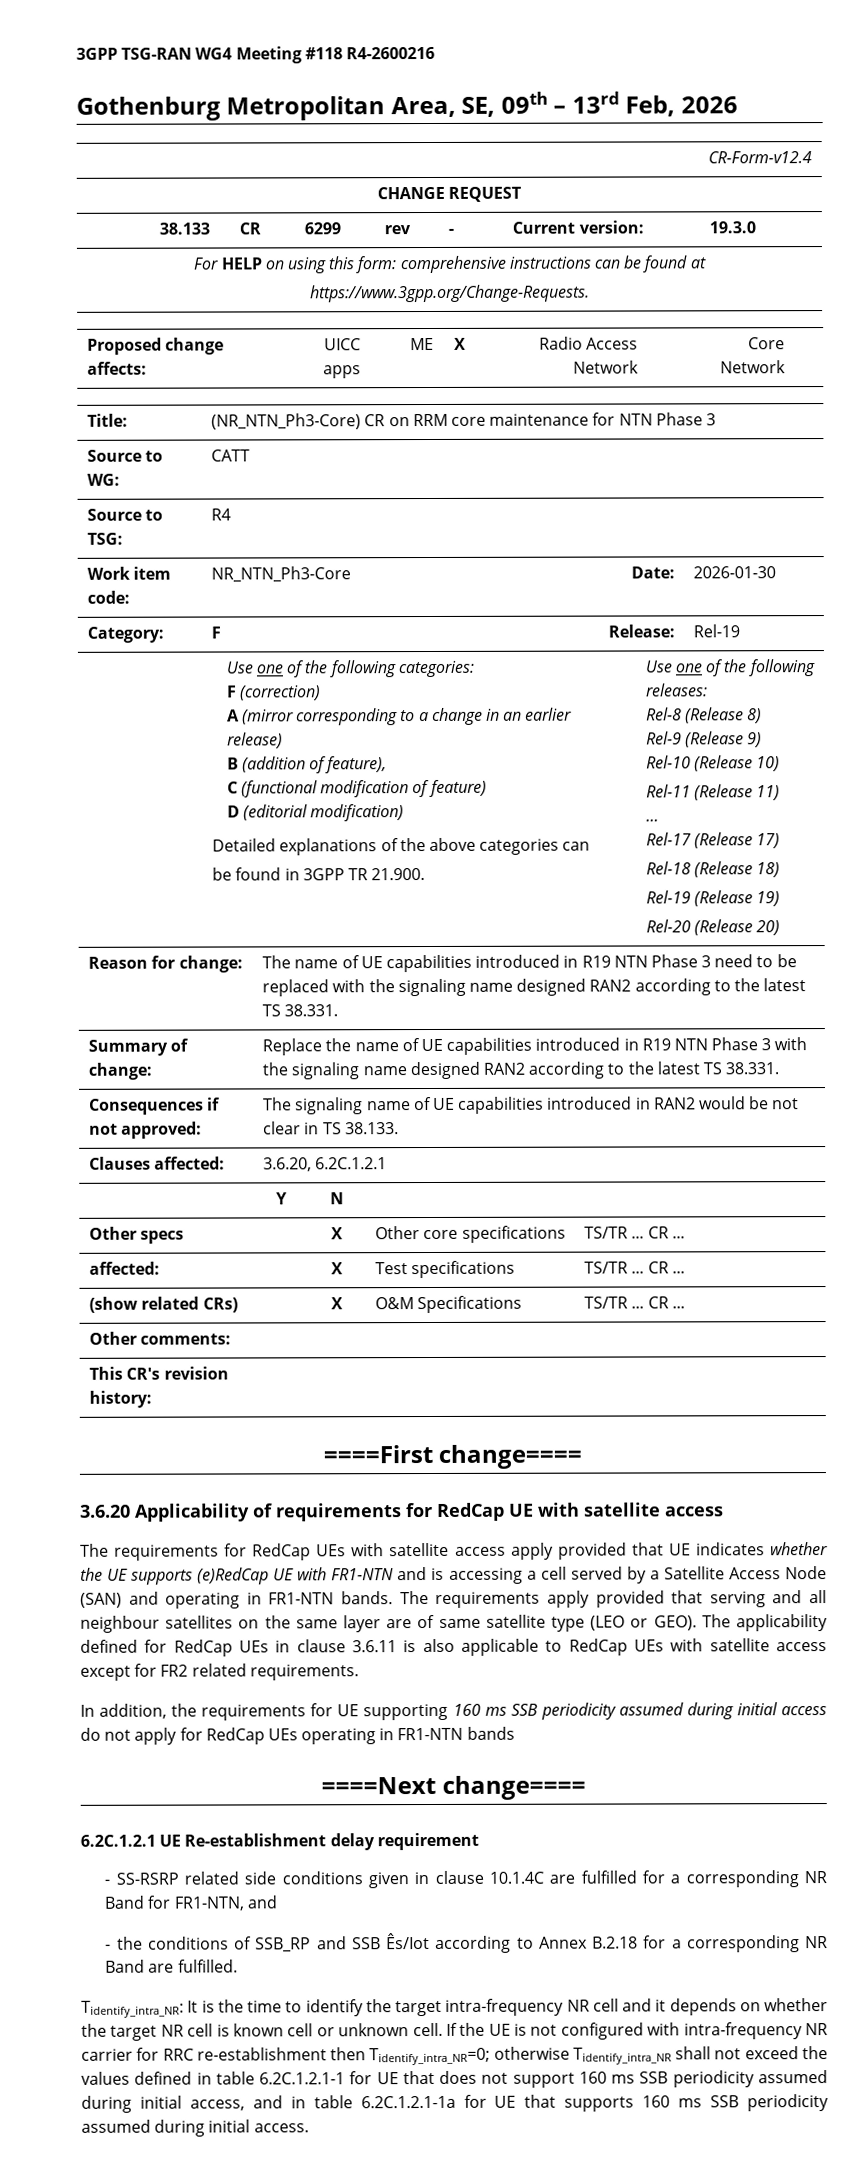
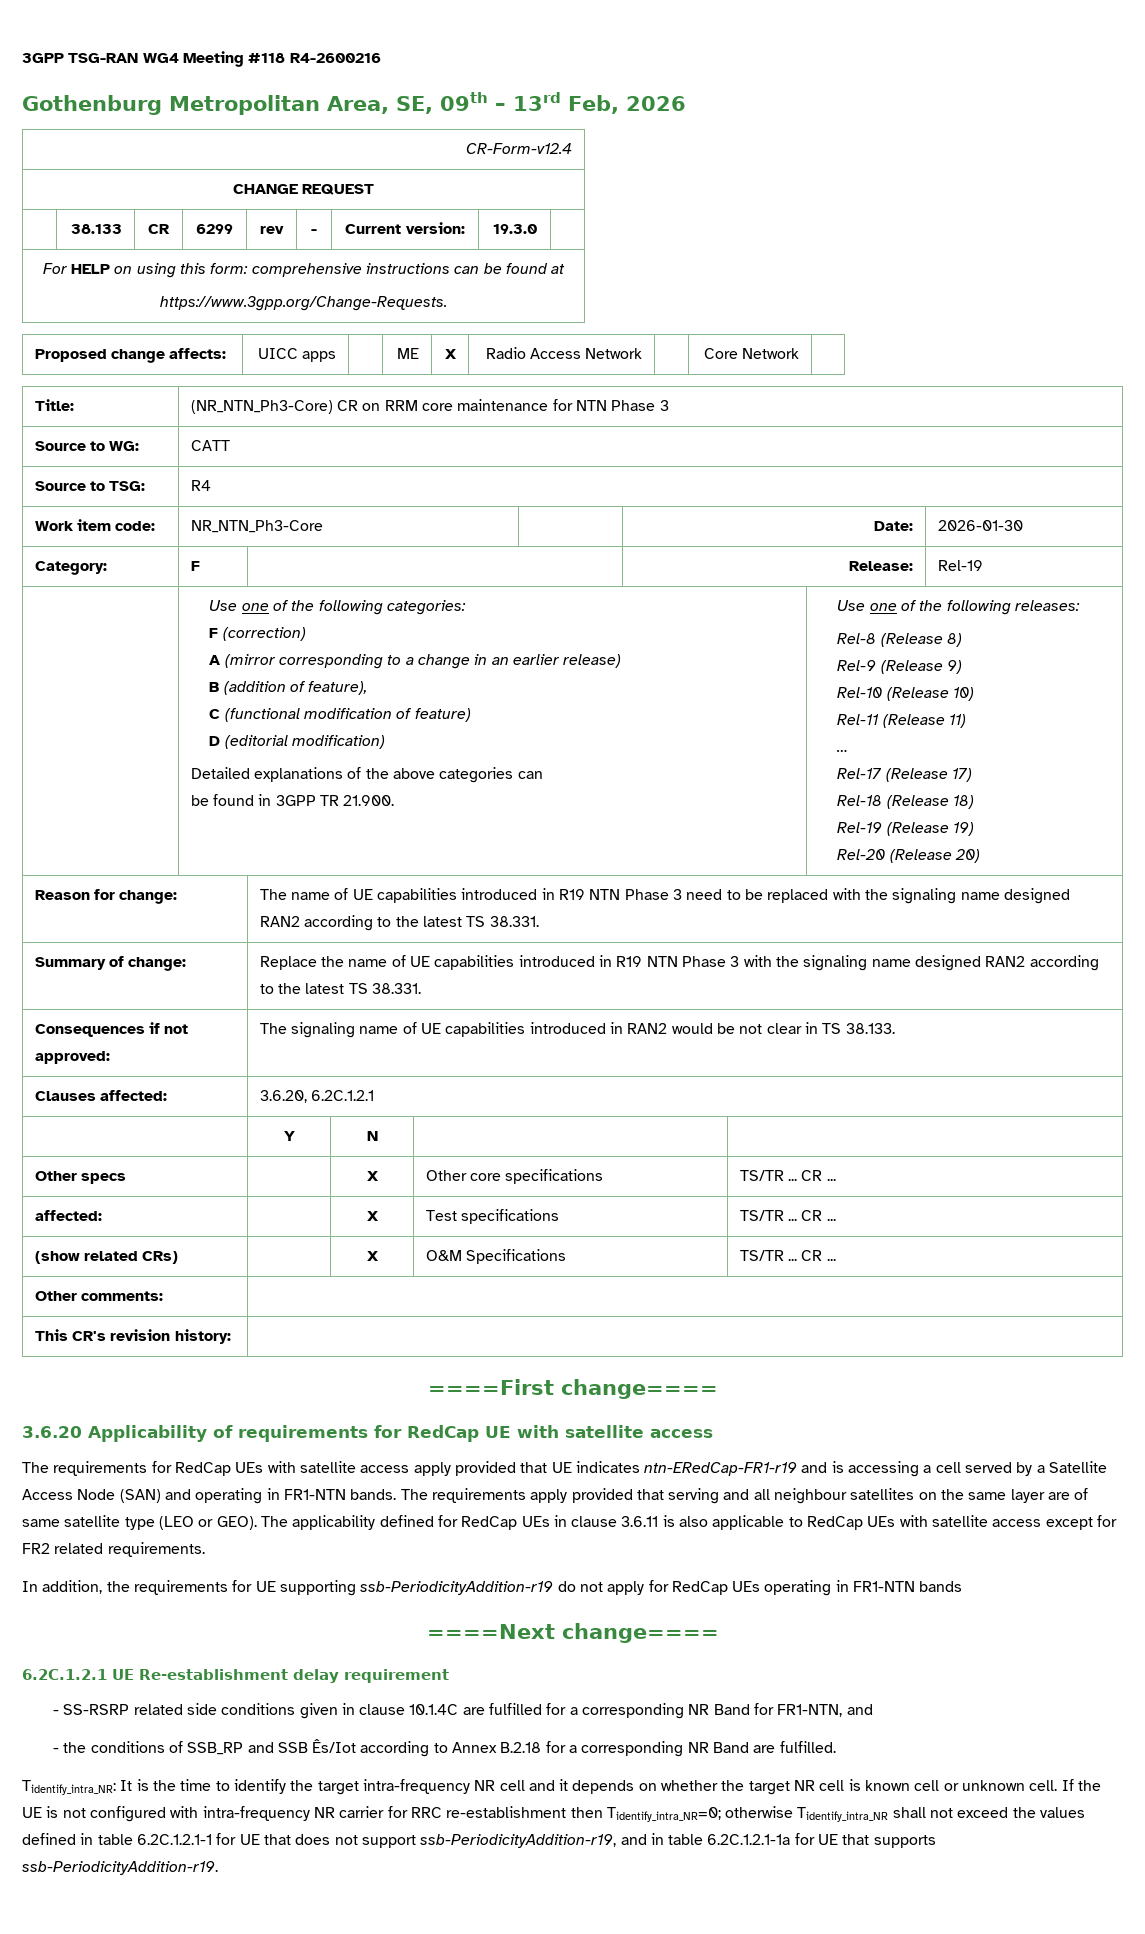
- The requirements for RedCap UEs with satellite access apply provided that UE indicates whether the UE supports (e)RedCap UE with FR1-NTN and is accessing a cell served by a Satellite Access Node (SAN) and operating in FR1-NTN bands.
+ The requirements for RedCap UEs with satellite access apply provided that UE indicates ntn-ERedCap-FR1-r19 and is accessing a cell served by a Satellite Access Node (SAN) and operating in FR1-NTN bands.
- In addition, the requirements for UE supporting 160 ms SSB periodicity assumed during initial access do not apply for RedCap UEs operating in FR1-NTN bands
+ In addition, the requirements for UE supporting ssb-PeriodicityAddition-r19 do not apply for RedCap UEs operating in FR1-NTN bands
- If the UE is not configured with intra-frequency NR carrier for RRC re-establishment then Tidentify_intra_NR=0; otherwise Tidentify_intra_NR shall not exceed the values defined in table 6.2C.1.2.1-1 for UE that does not support 160 ms SSB periodicity assumed during initial access, and in table 6.2C.1.2.1-1a for UE that supports 160 ms SSB periodicity assumed during initial access.
+ If the UE is not configured with intra-frequency NR carrier for RRC re-establishment then Tidentify_intra_NR=0; otherwise Tidentify_intra_NR shall not exceed the values defined in table 6.2C.1.2.1-1 for UE that does not support ssb-PeriodicityAddition-r19, and in table 6.2C.1.2.1-1a for UE that supports ssb-PeriodicityAddition-r19.

